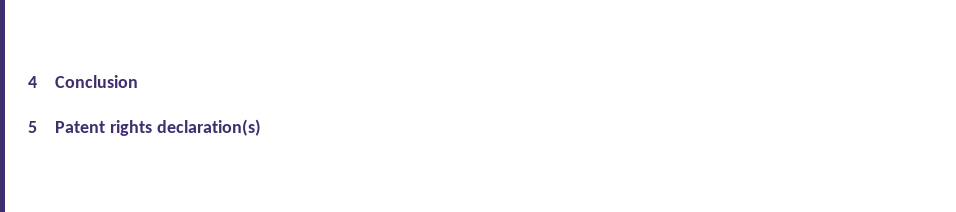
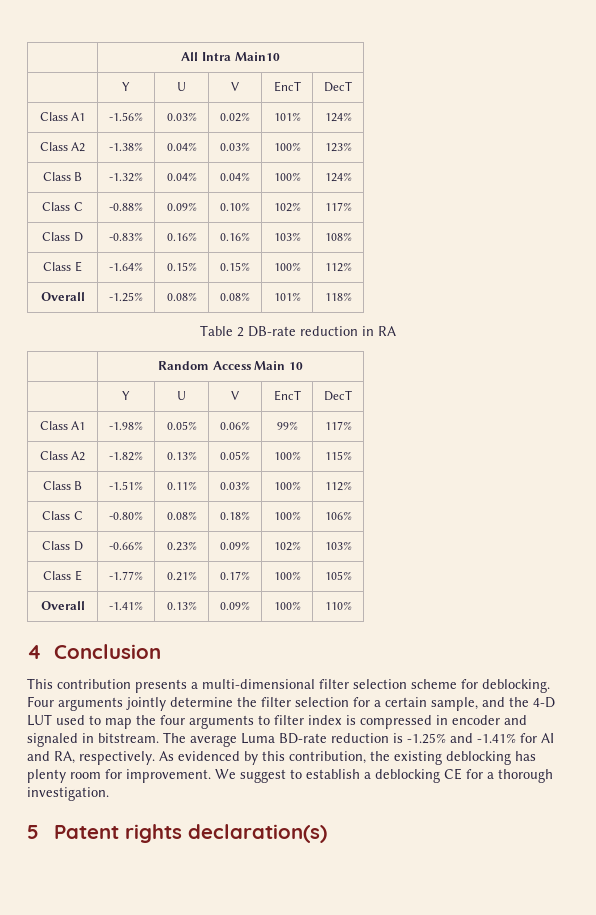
+ | All Intra Main10
+ | Y | U | V | EncT | DecT
+ Class A1 | -1.56% | 0.03% | 0.02% | 101% | 124%
+ Class A2 | -1.38% | 0.04% | 0.03% | 100% | 123%
+ Class B | -1.32% | 0.04% | 0.04% | 100% | 124%
+ Class C | -0.88% | 0.09% | 0.10% | 102% | 117%
+ Class D | -0.83% | 0.16% | 0.16% | 103% | 108%
+ Class E | -1.64% | 0.15% | 0.15% | 100% | 112%
+ Overall | -1.25% | 0.08% | 0.08% | 101% | 118%
+ Table 2 DB-rate reduction in RA
+ | Random Access Main 10
+ | Y | U | V | EncT | DecT
+ Class A1 | -1.98% | 0.05% | 0.06% | 99% | 117%
+ Class A2 | -1.82% | 0.13% | 0.05% | 100% | 115%
+ Class B | -1.51% | 0.11% | 0.03% | 100% | 112%
+ Class C | -0.80% | 0.08% | 0.18% | 100% | 106%
+ Class D | -0.66% | 0.23% | 0.09% | 102% | 103%
+ Class E | -1.77% | 0.21% | 0.17% | 100% | 105%
+ Overall | -1.41% | 0.13% | 0.09% | 100% | 110%
  4 Conclusion
+ This contribution presents a multi-dimensional filter selection scheme for deblocking. Four arguments jointly determine the filter selection for a certain sample, and the 4-D LUT used to map the four arguments to filter index is compressed in encoder and signaled in bitstream. The average Luma BD-rate reduction is -1.25% and -1.41% for AI and RA, respectively. As evidenced by this contribution, the existing deblocking has plenty room for improvement. We suggest to establish a deblocking CE for a thorough investigation.

